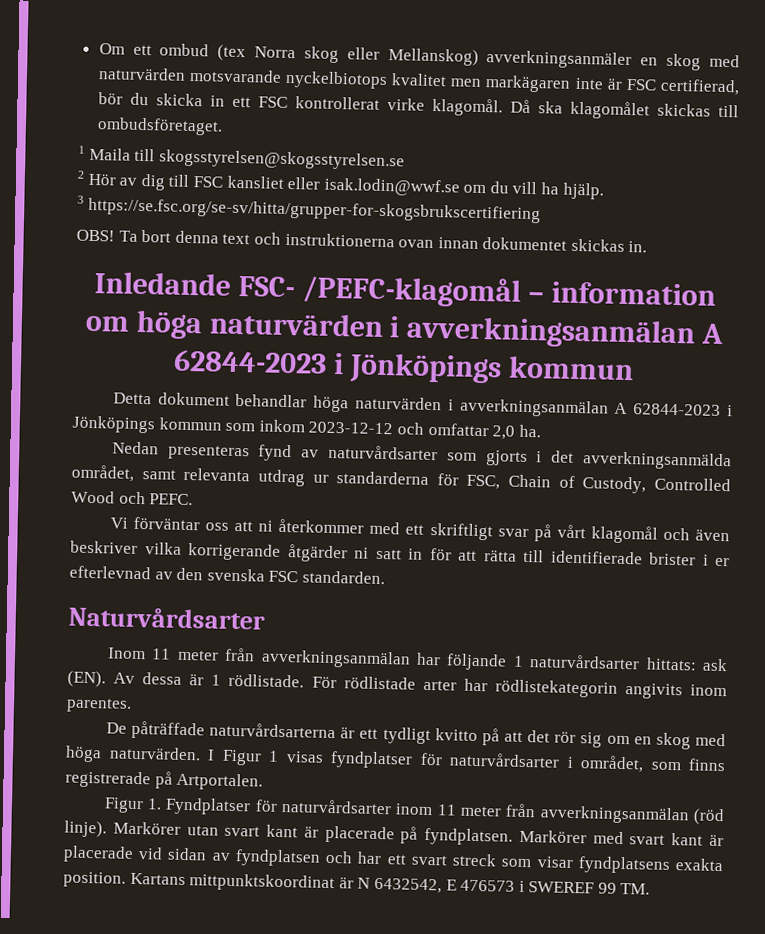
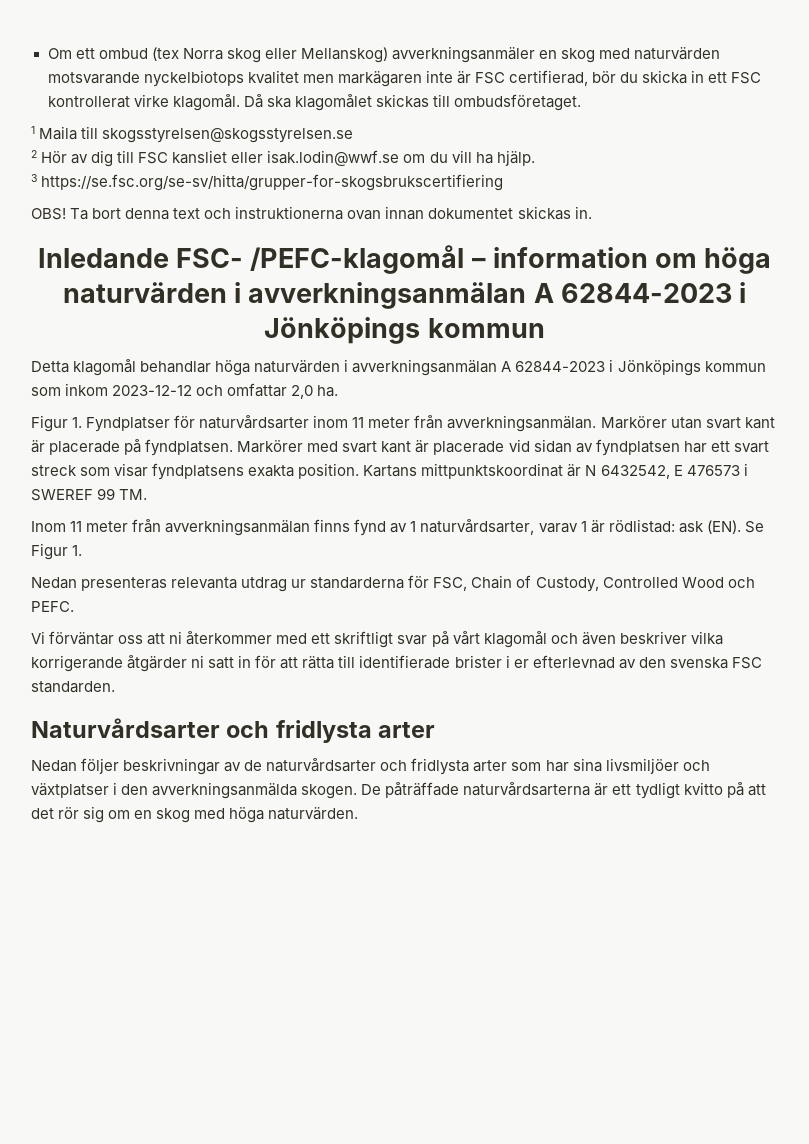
- Detta dokument behandlar höga naturvärden i avverkningsanmälan A 62844-2023 i Jönköpings kommun som inkom 2023-12-12 och omfattar 2,0 ha.
+ Detta klagomål behandlar höga naturvärden i avverkningsanmälan A 62844-2023 i Jönköpings kommun som inkom 2023-12-12 och omfattar 2,0 ha.
- Nedan presenteras fynd av naturvårdsarter som gjorts i det avverkningsanmälda området, samt relevanta utdrag ur standarderna för FSC, Chain of Custody, Controlled Wood och PEFC.
+ Figur 1. Fyndplatser för naturvårdsarter inom 11 meter från avverkningsanmälan. Markörer utan svart kant är placerade på fyndplatsen. Markörer med svart kant är placerade vid sidan av fyndplatsen har ett svart streck som visar fyndplatsens exakta position. Kartans mittpunktskoordinat är N 6432542, E 476573 i SWEREF 99 TM.
+ Inom 11 meter från avverkningsanmälan finns fynd av 1 naturvårdsarter, varav 1 är rödlistad: ask (EN). Se Figur 1.
+ Nedan presenteras relevanta utdrag ur standarderna för FSC, Chain of Custody, Controlled Wood och PEFC.
- Naturvårdsarter
- Inom 11 meter från avverkningsanmälan har följande 1 naturvårdsarter hittats: ask (EN). Av dessa är 1 rödlistade. För rödlistade arter har rödlistekategorin angivits inom parentes.
- De påträffade naturvårdsarterna är ett tydligt kvitto på att det rör sig om en skog med höga naturvärden. I Figur 1 visas fyndplatser för naturvårdsarter i området, som finns registrerade på Artportalen.
- Figur 1. Fyndplatser för naturvårdsarter inom 11 meter från avverkningsanmälan (röd linje). Markörer utan svart kant är placerade på fyndplatsen. Markörer med svart kant är placerade vid sidan av fyndplatsen och har ett svart streck som visar fyndplatsens exakta position. Kartans mittpunktskoordinat är N 6432542, E 476573 i SWEREF 99 TM.
+ Naturvårdsarter och fridlysta arter
+ Nedan följer beskrivningar av de naturvårdsarter och fridlysta arter som har sina livsmiljöer och växtplatser i den avverkningsanmälda skogen. De påträffade naturvårdsarterna är ett tydligt kvitto på att det rör sig om en skog med höga naturvärden.

